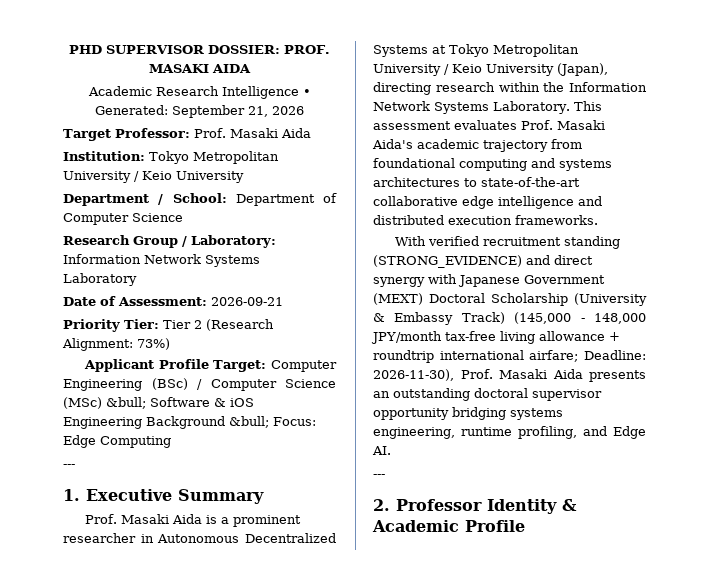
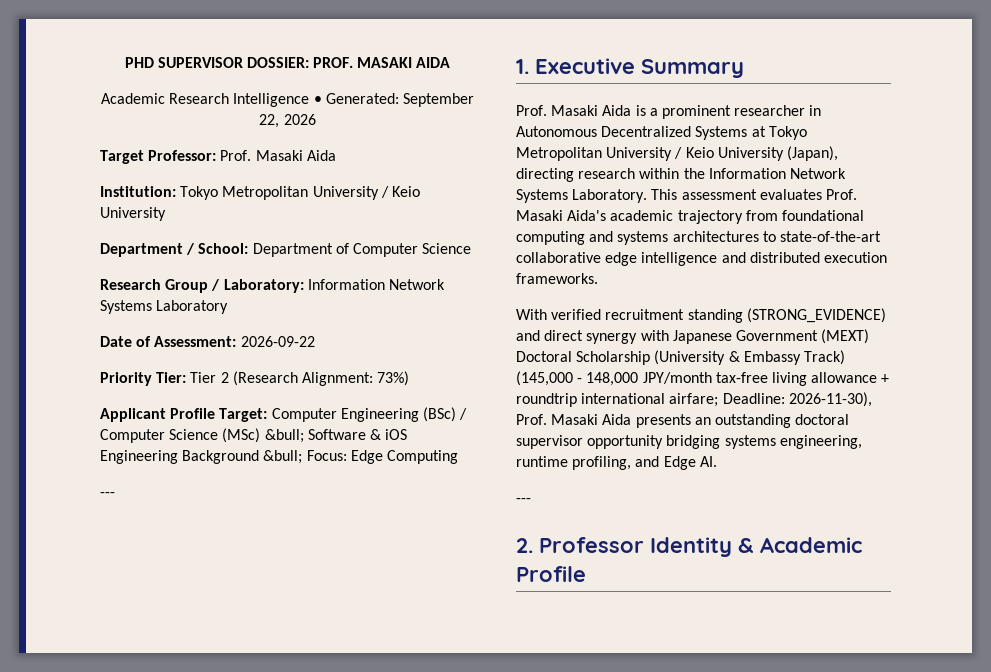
- Academic Research Intelligence • Generated: September 21, 2026
+ Academic Research Intelligence • Generated: September 22, 2026
- Date of Assessment: 2026-09-21
+ Date of Assessment: 2026-09-22

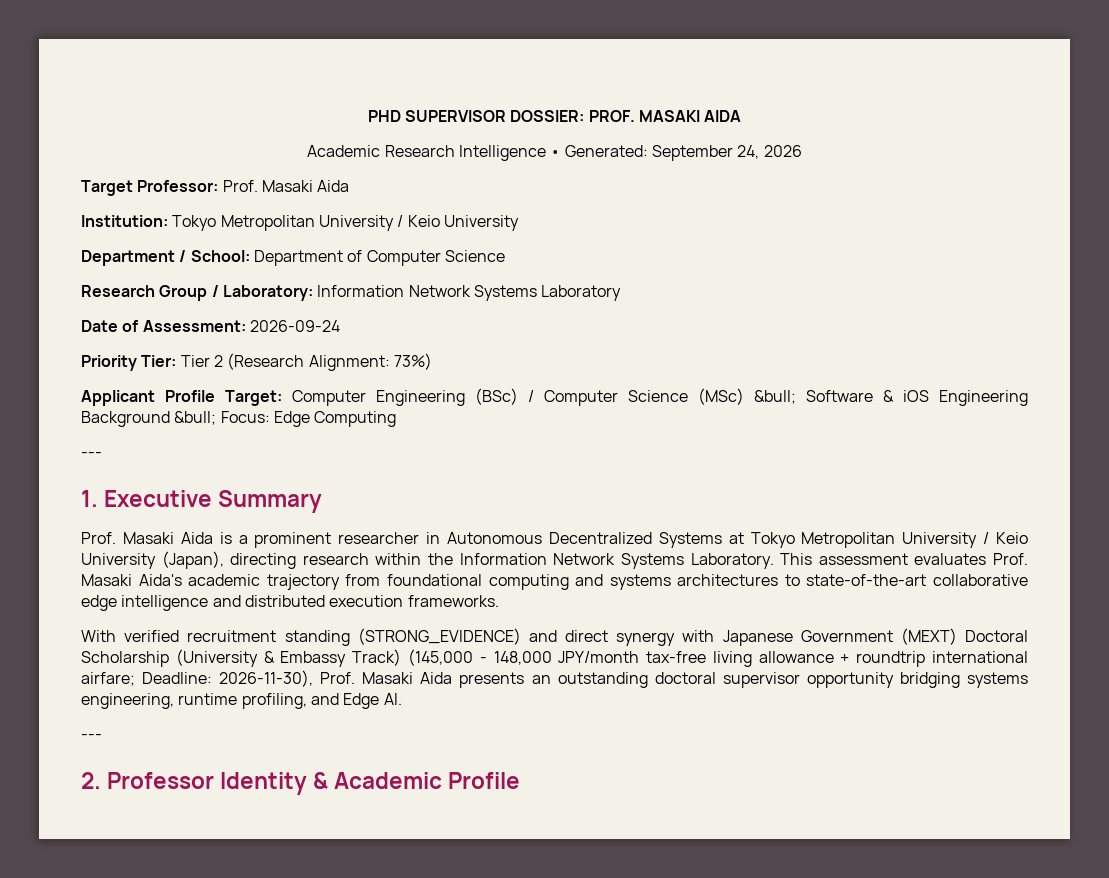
- Academic Research Intelligence • Generated: September 22, 2026
+ Academic Research Intelligence • Generated: September 24, 2026
- Date of Assessment: 2026-09-22
+ Date of Assessment: 2026-09-24

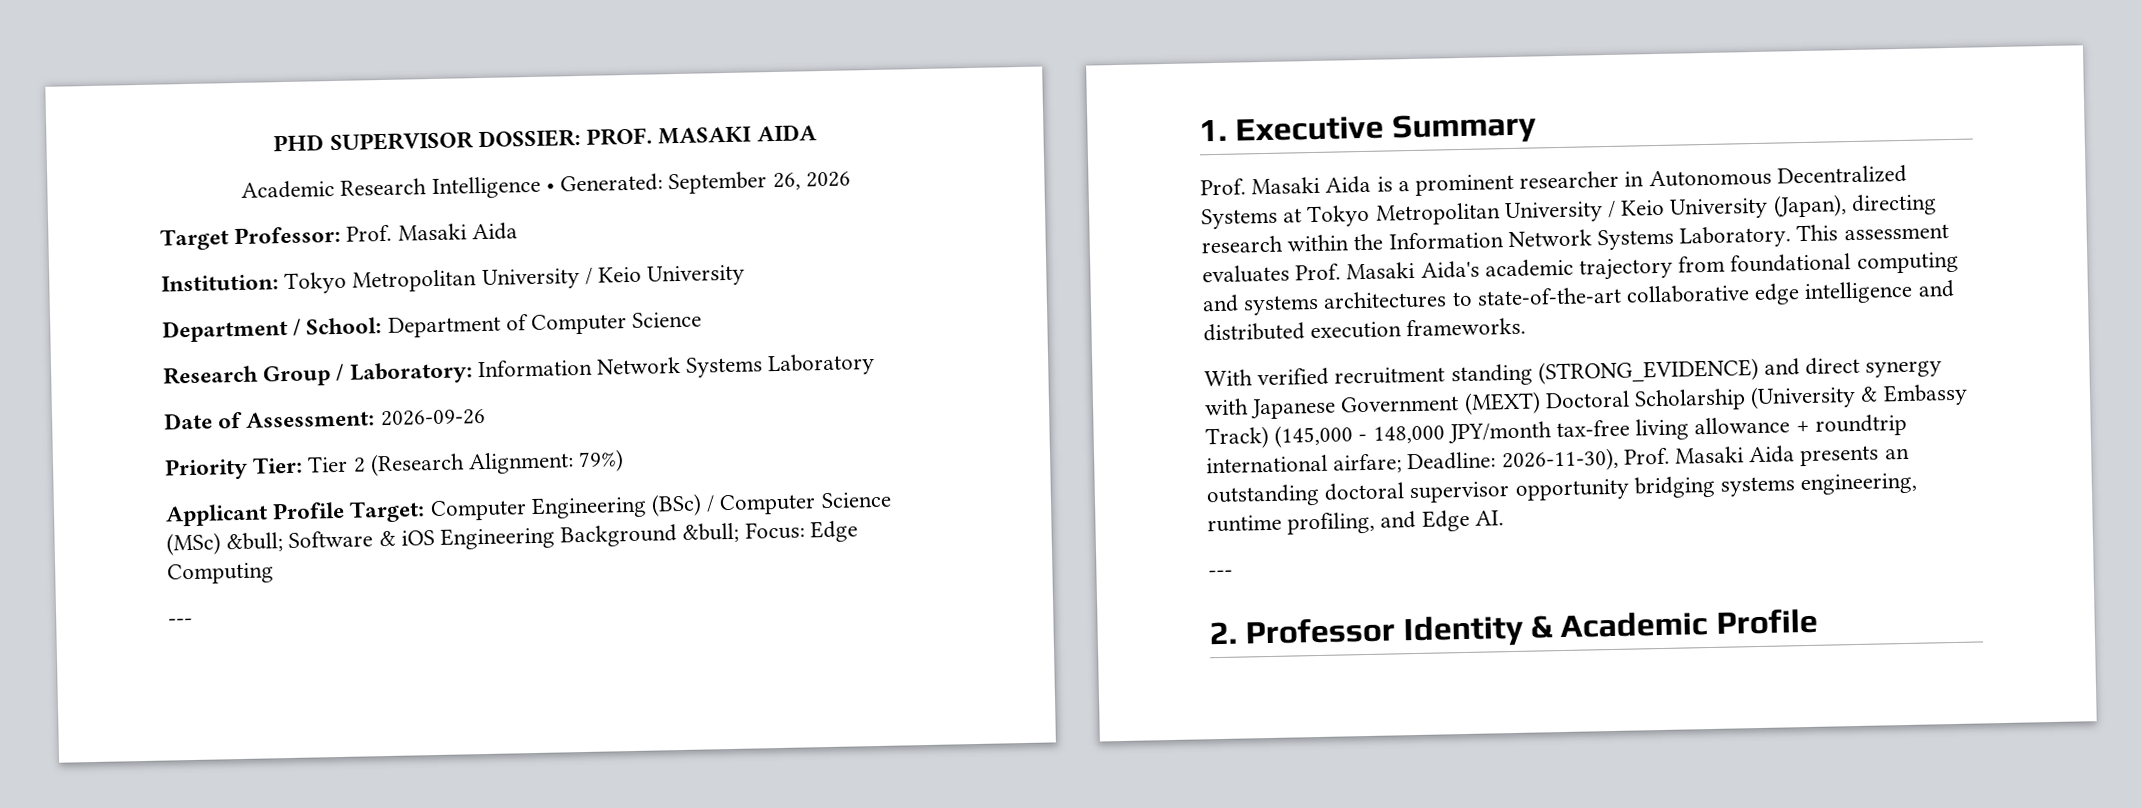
- Academic Research Intelligence • Generated: September 24, 2026
+ Academic Research Intelligence • Generated: September 26, 2026
- Date of Assessment: 2026-09-24
+ Date of Assessment: 2026-09-26
- Priority Tier: Tier 2 (Research Alignment: 73%)
+ Priority Tier: Tier 2 (Research Alignment: 79%)

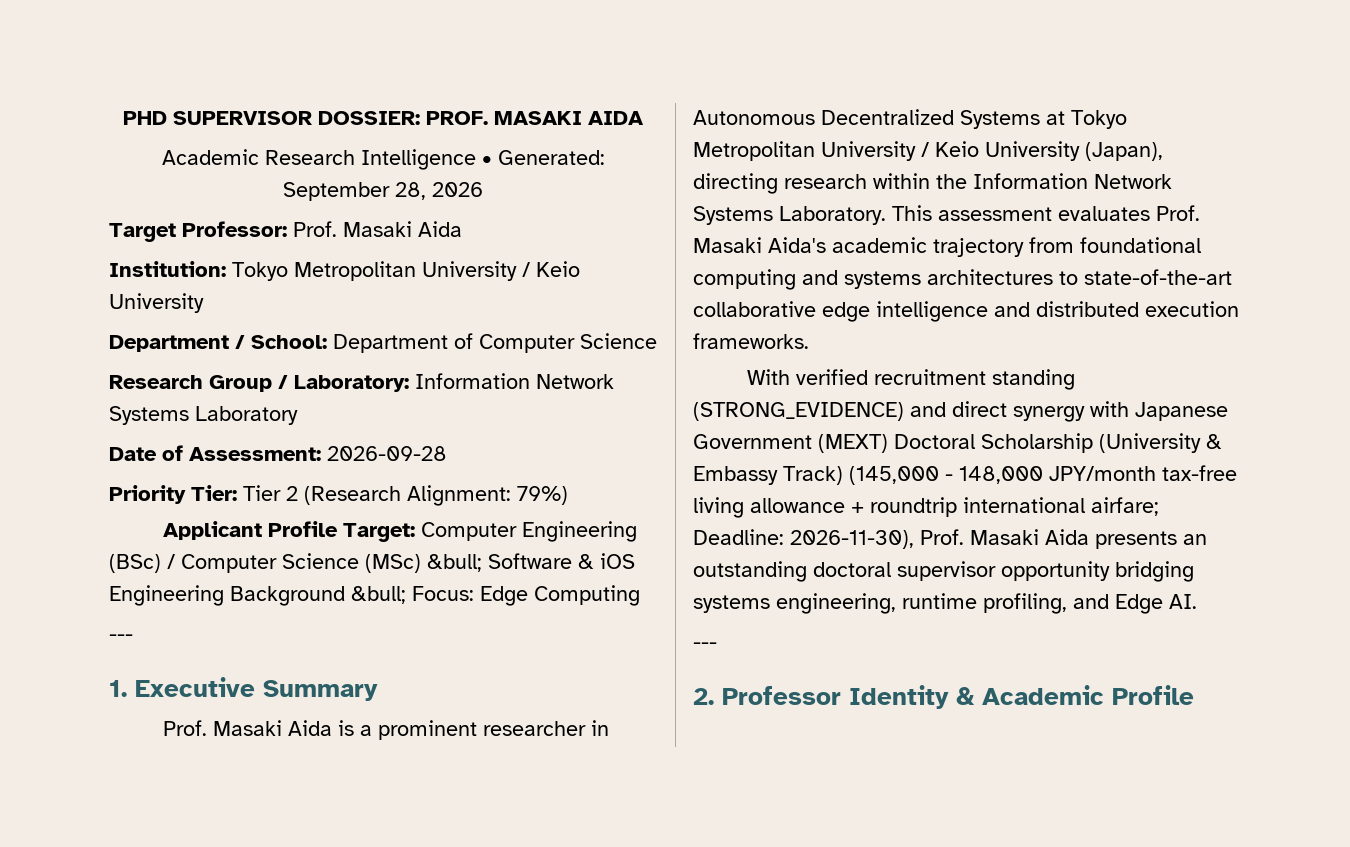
- Academic Research Intelligence • Generated: September 26, 2026
+ Academic Research Intelligence • Generated: September 28, 2026
- Date of Assessment: 2026-09-26
+ Date of Assessment: 2026-09-28

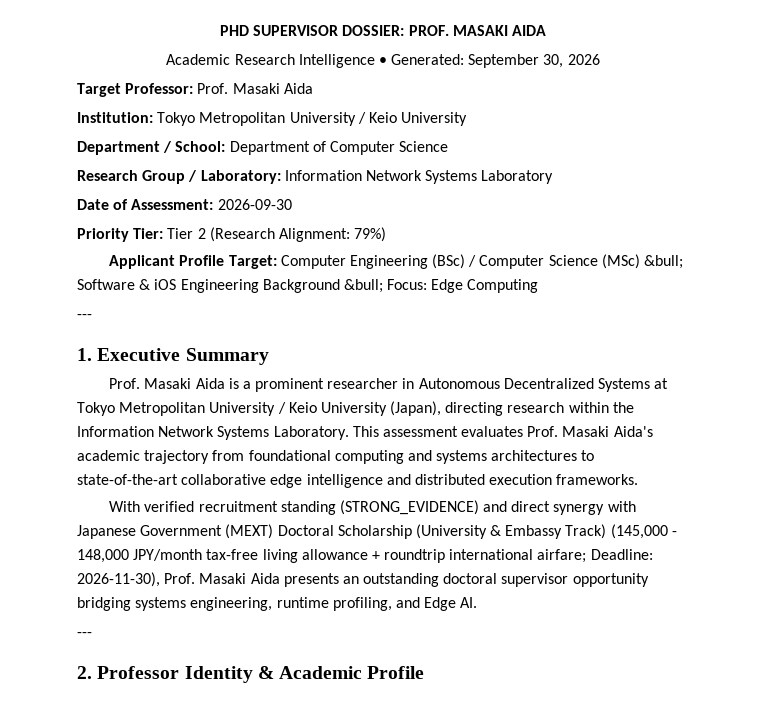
- Academic Research Intelligence • Generated: September 28, 2026
+ Academic Research Intelligence • Generated: September 30, 2026
- Date of Assessment: 2026-09-28
+ Date of Assessment: 2026-09-30

